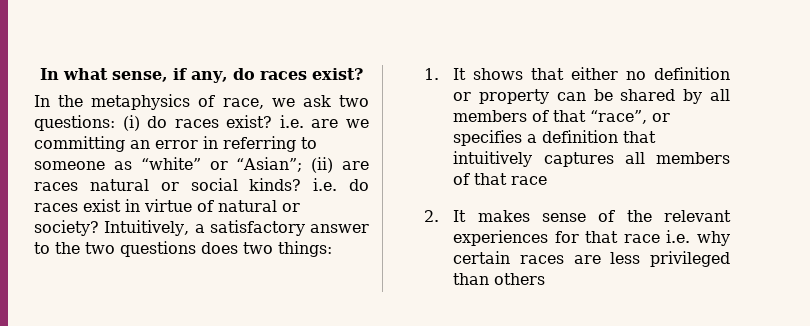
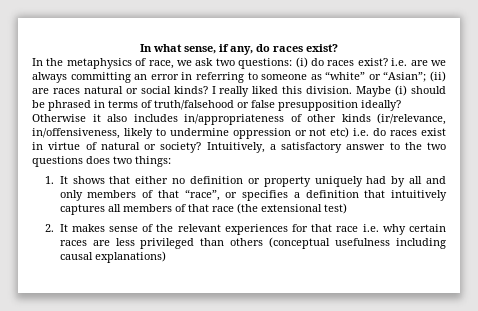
- In the metaphysics of race, we ask two questions: (i) do races exist? i.e. are we committing an error in referring to someone as “white” or “Asian”; (ii) are races natural or social kinds? i.e. do races exist in virtue of natural or society?
+ In the metaphysics of race, we ask two questions: (i) do races exist? i.e. are we always committing an error in referring to someone as “white” or “Asian”; (ii) are races natural or social kinds? I really liked this division. Maybe (i) should be phrased in terms of truth/falsehood or false presupposition ideally? Otherwise it also includes in/appropriateness of other kinds (ir/relevance, in/offensiveness, likely to undermine oppression or not etc) i.e. do races exist in virtue of natural or society?
- 1. It shows that either no definition or property can be shared by all members of that “race”, or specifies a definition that intuitively captures all members of that race
+ 1. It shows that either no definition or property uniquely had by all and only members of that “race”, or specifies a definition that intuitively captures all members of that race (the extensional test)
- 2. It makes sense of the relevant experiences for that race i.e. why certain races are less privileged than others
+ 2. It makes sense of the relevant experiences for that race i.e. why certain races are less privileged than others (conceptual usefulness including causal explanations)

